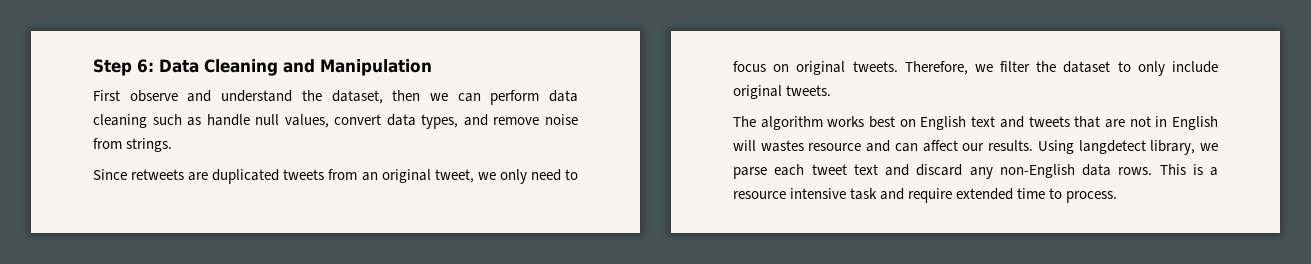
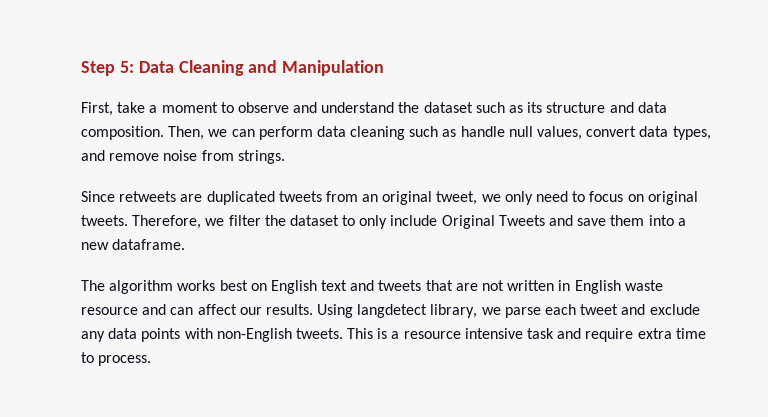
- Step 6: Data Cleaning and Manipulation
+ Step 5: Data Cleaning and Manipulation
- First observe and understand the dataset, then we can perform data cleaning such as handle null values, convert data types, and remove noise from strings.
+ First, take a moment to observe and understand the dataset such as its structure and data composition. Then, we can perform data cleaning such as handle null values, convert data types, and remove noise from strings.
- Therefore, we filter the dataset to only include original tweets.
+ Therefore, we filter the dataset to only include Original Tweets and save them into a new dataframe.
- The algorithm works best on English text and tweets that are not in English will wastes resource and can affect our results.
+ The algorithm works best on English text and tweets that are not written in English waste resource and can affect our results.
- Using langdetect library, we parse each tweet text and discard any non-English data rows.
+ Using langdetect library, we parse each tweet and exclude any data points with non-English tweets.
- This is a resource intensive task and require extended time to process.
+ This is a resource intensive task and require extra time to process.

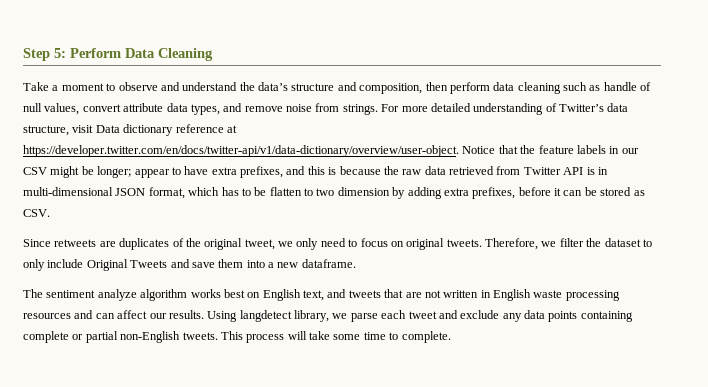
- Step 5: Data Cleaning and Manipulation
- First, take a moment to observe and understand the dataset such as its structure and data composition. Then, we can perform data cleaning such as handle null values, convert data types, and remove noise from strings.
+ Step 5: Perform Data Cleaning
+ Take a moment to observe and understand the data’s structure and composition, then perform data cleaning such as handle of null values, convert attribute data types, and remove noise from strings. For more detailed understanding of Twitter’s data structure, visit Data dictionary reference at https://developer.twitter.com/en/docs/twitter-api/v1/data-dictionary/overview/user-object. Notice that the feature labels in our CSV might be longer; appear to have extra prefixes, and this is because the raw data retrieved from Twitter API is in multi-dimensional JSON format, which has to be flatten to two dimension by adding extra prefixes, before it can be stored as CSV.
- Since retweets are duplicated tweets from an original tweet, we only need to focus on original tweets.
+ Since retweets are duplicates of the original tweet, we only need to focus on original tweets.
- The algorithm works best on English text and tweets that are not written in English waste resource and can affect our results.
+ The sentiment analyze algorithm works best on English text, and tweets that are not written in English waste processing resources and can affect our results.
- Using langdetect library, we parse each tweet and exclude any data points with non-English tweets. This is a resource intensive task and require extra time to process.
+ Using langdetect library, we parse each tweet and exclude any data points containing complete or partial non-English tweets. This process will take some time to complete.

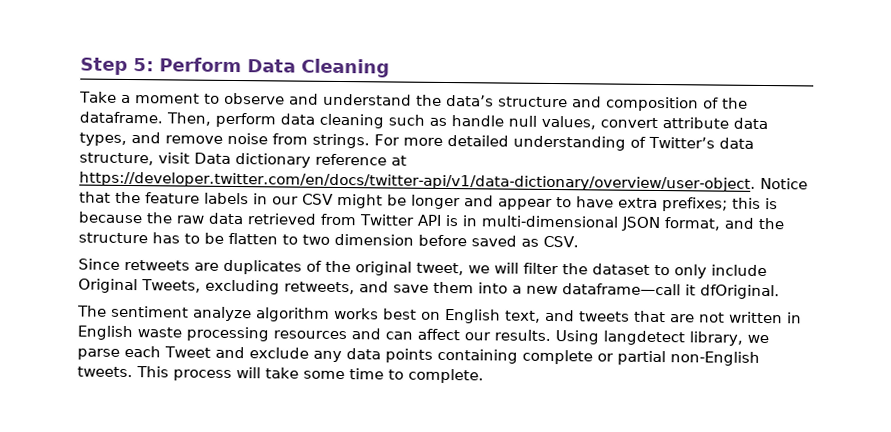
- Take a moment to observe and understand the data’s structure and composition, then perform data cleaning such as handle of null values, convert attribute data types, and remove noise from strings.
+ Take a moment to observe and understand the data’s structure and composition of the dataframe. Then, perform data cleaning such as handle null values, convert attribute data types, and remove noise from strings.
- For more detailed understanding of Twitter’s data structure, visit Data dictionary reference at https://developer.twitter.com/en/docs/twitter-api/v1/data-dictionary/overview/user-object. Notice that the feature labels in our CSV might be longer; appear to have extra prefixes, and this is because the raw data retrieved from Twitter API is in multi-dimensional JSON format, which has to be flatten to two dimension by adding extra prefixes, before it can be stored as CSV.
+ For more detailed understanding of Twitter’s data structure, visit Data dictionary reference at https://developer.twitter.com/en/docs/twitter-api/v1/data-dictionary/overview/user-object. Notice that the feature labels in our CSV might be longer and appear to have extra prefixes; this is because the raw data retrieved from Twitter API is in multi-dimensional JSON format, and the structure has to be flatten to two dimension before saved as CSV.
- Since retweets are duplicates of the original tweet, we only need to focus on original tweets. Therefore, we filter the dataset to only include Original Tweets and save them into a new dataframe.
+ Since retweets are duplicates of the original tweet, we will filter the dataset to only include Original Tweets, excluding retweets, and save them into a new dataframe—call it dfOriginal.
- Using langdetect library, we parse each tweet and exclude any data points containing complete or partial non-English tweets.
+ Using langdetect library, we parse each Tweet and exclude any data points containing complete or partial non-English tweets.

